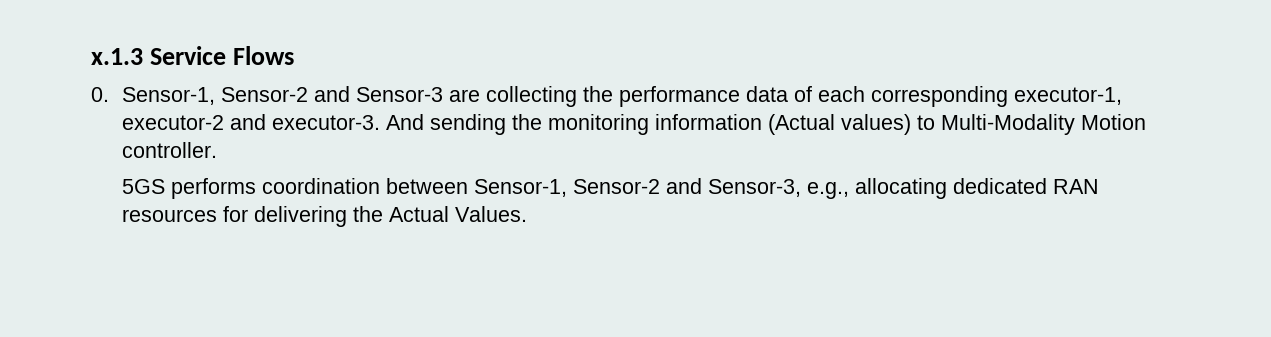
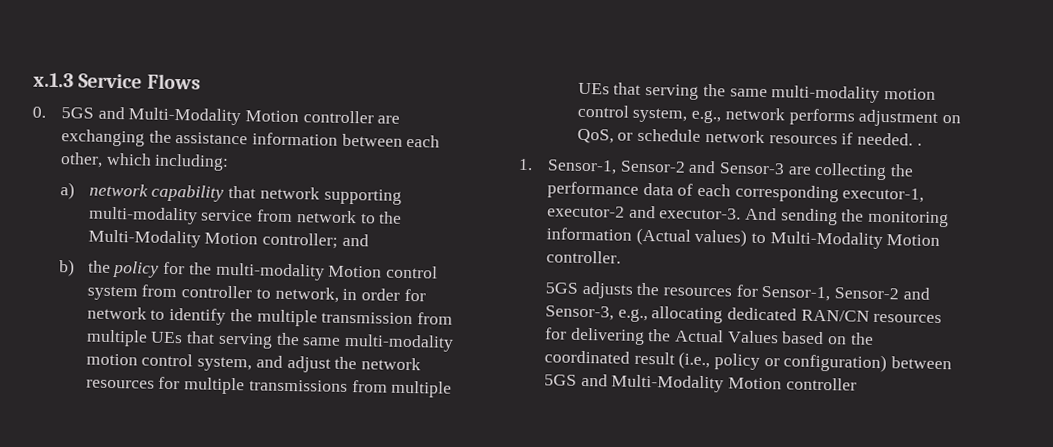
- 0. Sensor-1, Sensor-2 and Sensor-3 are collecting the performance data of each corresponding executor-1, executor-2 and executor-3.
+ 0. 5GS and Multi-Modality Motion controller are exchanging the assistance information between each other, which including:
+ a) network capability that network supporting multi-modality service from network to the Multi-Modality Motion controller; and
+ b) the policy for the multi-modality Motion control system from controller to network, in order for network to identify the multiple transmission from multiple UEs that serving the same multi-modality motion control system, and adjust the network resources for multiple transmissions from multiple UEs that serving the same multi-modality motion control system, e.g., network performs adjustment on QoS, or schedule network resources if needed. .
+ 1. Sensor-1, Sensor-2 and Sensor-3 are collecting the performance data of each corresponding executor-1, executor-2 and executor-3.
- 5GS performs coordination between Sensor-1, Sensor-2 and Sensor-3, e.g., allocating dedicated RAN resources for delivering the Actual Values.
+ 5GS adjusts the resources for Sensor-1, Sensor-2 and Sensor-3, e.g., allocating dedicated RAN/CN resources for delivering the Actual Values based on the coordinated result (i.e., policy or configuration) between 5GS and Multi-Modality Motion controller

